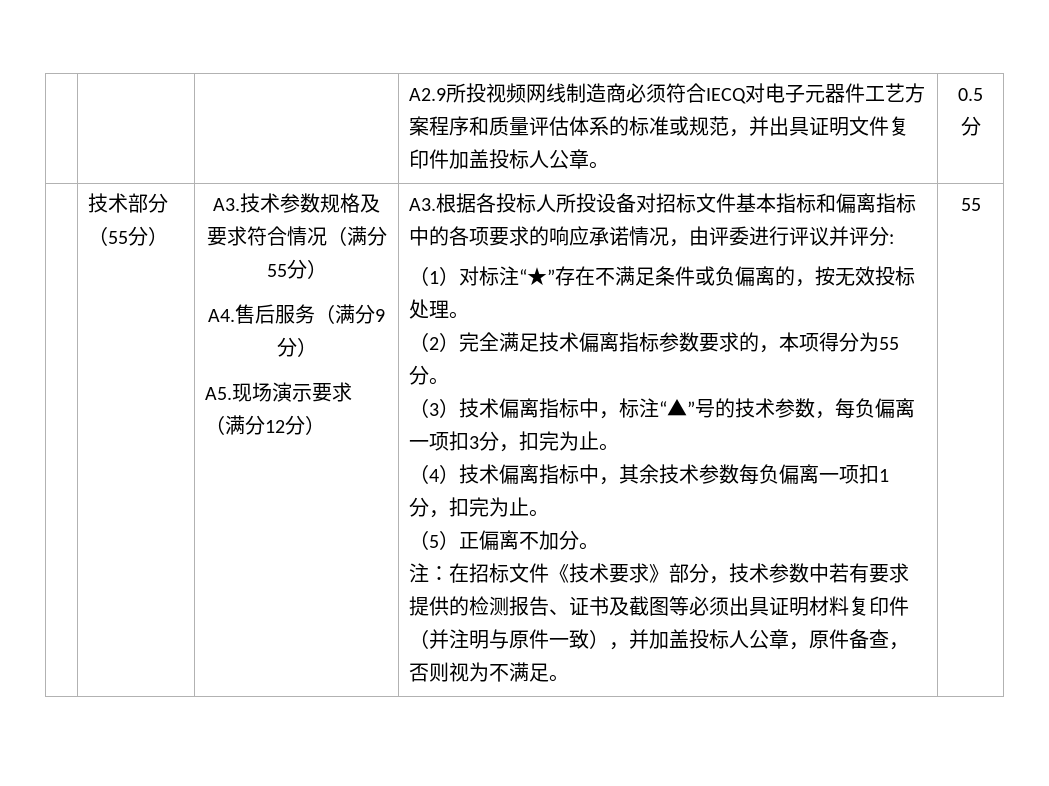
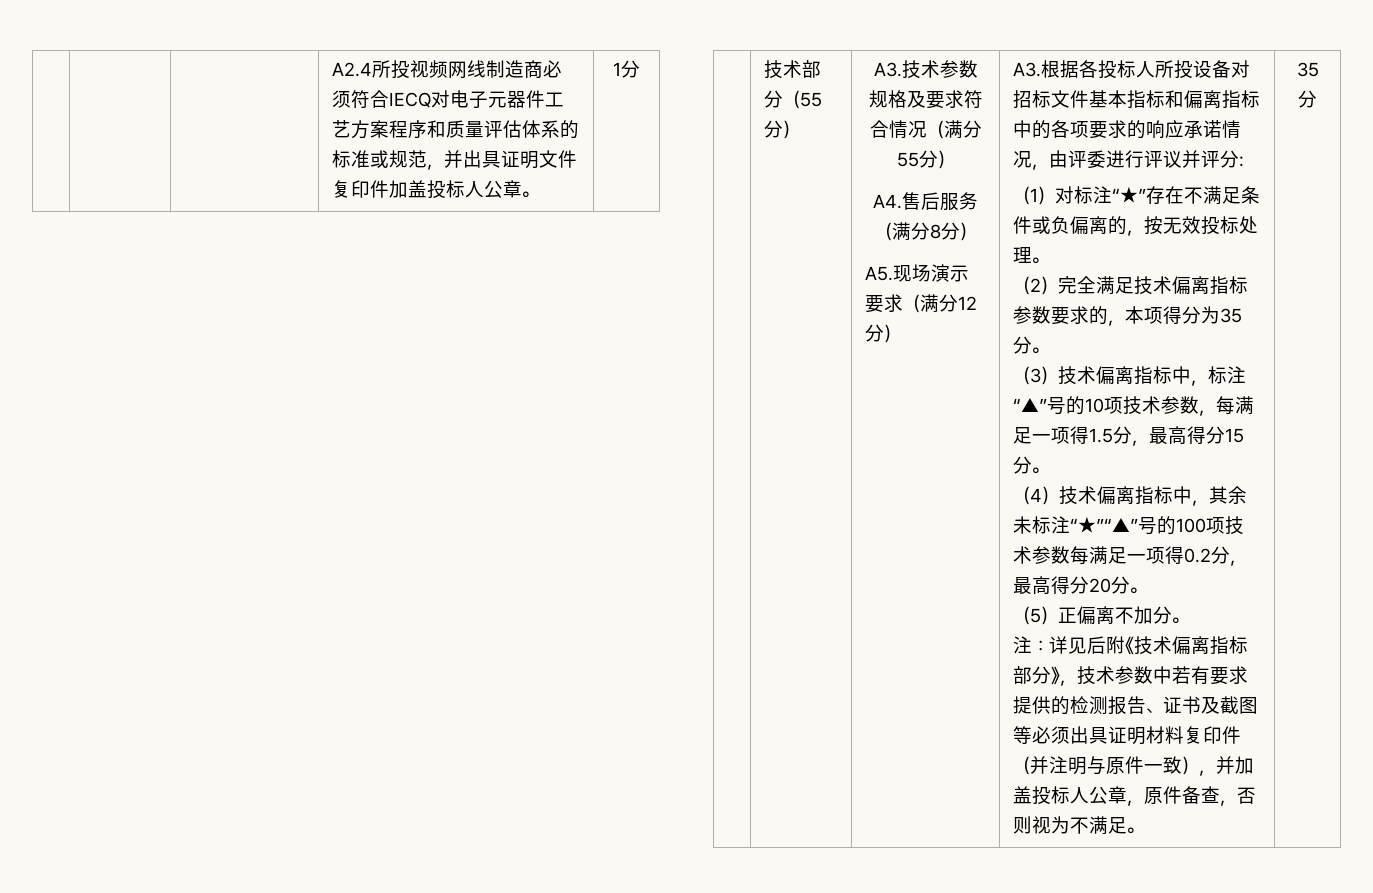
- | | | A2.9所投视频网线制造商必须符合IECQ对电子元器件工艺方案程序和质量评估体系的标准或规范，并出具证明文件复印件加盖投标人公章。 | 0.5分
+ | | | A2.4所投视频网线制造商必须符合IECQ对电子元器件工艺方案程序和质量评估体系的标准或规范，并出具证明文件复印件加盖投标人公章。 | 1分
- A4.售后服务（满分9分）
+ A4.售后服务（满分8分）
- （2）完全满足技术偏离指标参数要求的，本项得分为55分。
+ （2）完全满足技术偏离指标参数要求的，本项得分为35分。
- （3）技术偏离指标中，标注“▲”号的技术参数，每负偏离一项扣3分，扣完为止。
+ （3）技术偏离指标中，标注“▲”号的10项技术参数，每满足一项得1.5分，最高得分15分。
- （4）技术偏离指标中，其余技术参数每负偏离一项扣1分，扣完为止。
+ （4）技术偏离指标中，其余未标注“★”“▲”号的100项技术参数每满足一项得0.2分，最高得分20分。
- 注：在招标文件《技术要求》部分，技术参数中若有要求提供的检测报告、证书及截图等必须出具证明材料复印件（并注明与原件一致），并加盖投标人公章，原件备查，否则视为不满足。 | 55
+ 注：详见后附《技术偏离指标部分》，技术参数中若有要求提供的检测报告、证书及截图等必须出具证明材料复印件（并注明与原件一致），并加盖投标人公章，原件备查，否则视为不满足。 | 35分

